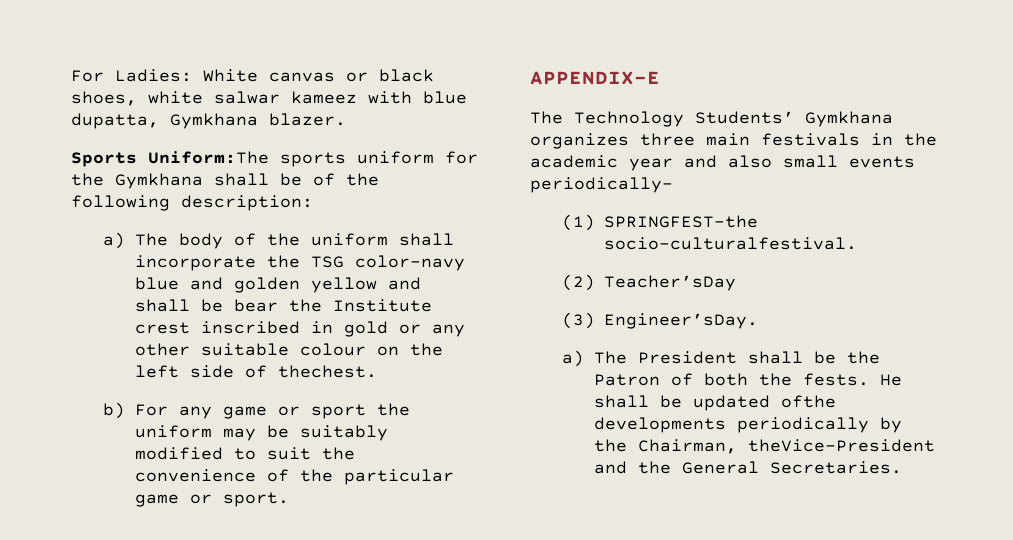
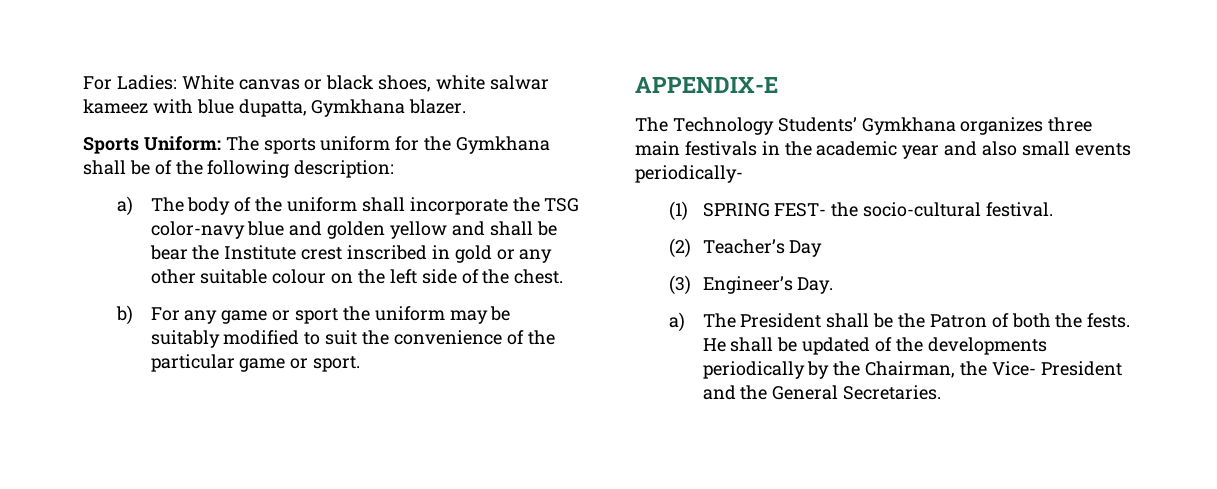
- Sports Uniform:The sports uniform for the Gymkhana shall be of the following description:
+ Sports Uniform: The sports uniform for the Gymkhana shall be of the following description:
- a) The body of the uniform shall incorporate the TSG color-navy blue and golden yellow and shall be bear the Institute crest inscribed in gold or any other suitable colour on the left side of thechest.
+ a) The body of the uniform shall incorporate the TSG color-navy blue and golden yellow and shall be bear the Institute crest inscribed in gold or any other suitable colour on the left side of the chest.
- (1) SPRINGFEST-the socio-culturalfestival.
+ (1) SPRING FEST- the socio-cultural festival.
- (2) Teacher’sDay
+ (2) Teacher’s Day
- (3) Engineer’sDay.
+ (3) Engineer’s Day.
- He shall be updated ofthe developments periodically by the Chairman, theVice-President and the General Secretaries.
+ He shall be updated of the developments periodically by the Chairman, the Vice- President and the General Secretaries.

